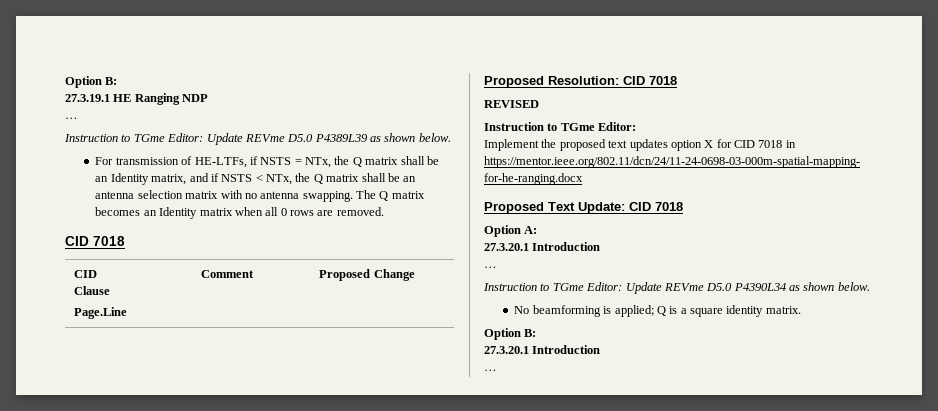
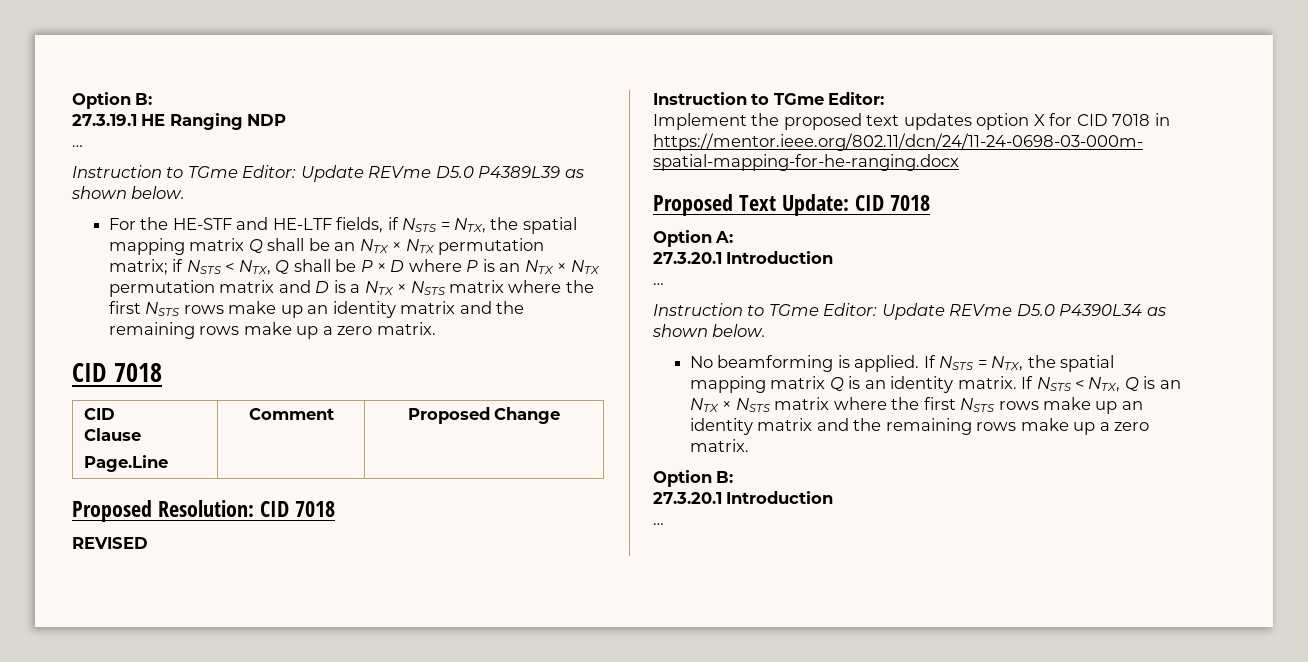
- For transmission of HE-LTFs, if NSTS = NTx, the Q matrix shall be an Identity matrix, and if NSTS < NTx, the Q matrix shall be an antenna selection matrix with no antenna swapping. The Q matrix becomes an Identity matrix when all 0 rows are removed.
+ For the HE-STF and HE-LTF fields, if NSTS = NTX, the spatial mapping matrix Q shall be an NTX × NTX permutation matrix; if NSTS < NTX, Q shall be P × D where P is an NTX × NTX permutation matrix and D is a NTX × NSTS matrix where the first NSTS rows make up an identity matrix and the remaining rows make up a zero matrix.
- No beamforming is applied; Q is a square identity matrix.
+ No beamforming is applied. If NSTS = NTX, the spatial mapping matrix Q is an identity matrix. If NSTS < NTX, Q is an NTX × NSTS matrix where the first NSTS rows make up an identity matrix and the remaining rows make up a zero matrix.

